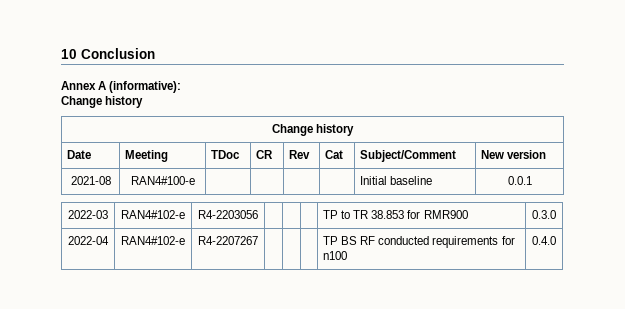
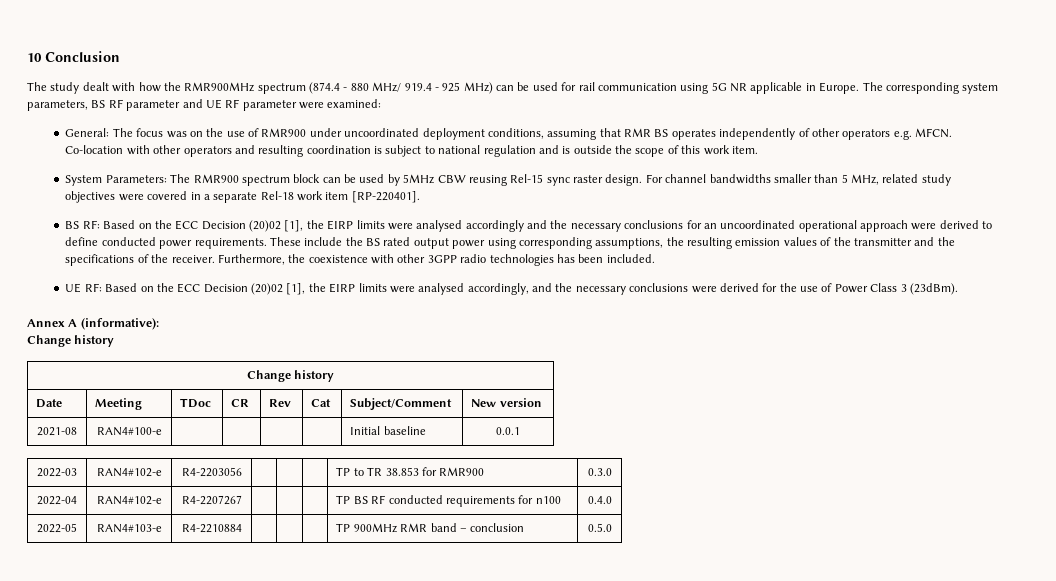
+ The study dealt with how the RMR900MHz spectrum (874.4 - 880 MHz/ 919.4 - 925 MHz) can be used for rail communication using 5G NR applicable in Europe. The corresponding system parameters, BS RF parameter and UE RF parameter were examined:
+ General: The focus was on the use of RMR900 under uncoordinated deployment conditions, assuming that RMR BS operates independently of other operators e.g. MFCN. Co-location with other operators and resulting coordination is subject to national regulation and is outside the scope of this work item.
+ System Parameters: The RMR900 spectrum block can be used by 5MHz CBW reusing Rel-15 sync raster design. For channel bandwidths smaller than 5 MHz, related study objectives were covered in a separate Rel-18 work item [RP-220401].
+ BS RF: Based on the ECC Decision (20)02 [1], the EIRP limits were analysed accordingly and the necessary conclusions for an uncoordinated operational approach were derived to define conducted power requirements. These include the BS rated output power using corresponding assumptions, the resulting emission values of the transmitter and the specifications of the receiver. Furthermore, the coexistence with other 3GPP radio technologies has been included.
+ UE RF: Based on the ECC Decision (20)02 [1], the EIRP limits were analysed accordingly, and the necessary conclusions were derived for the use of Power Class 3 (23dBm).
+ 2022-05 | RAN4#103-e | R4-2210884 | | | | TP 900MHz RMR band – conclusion | 0.5.0

